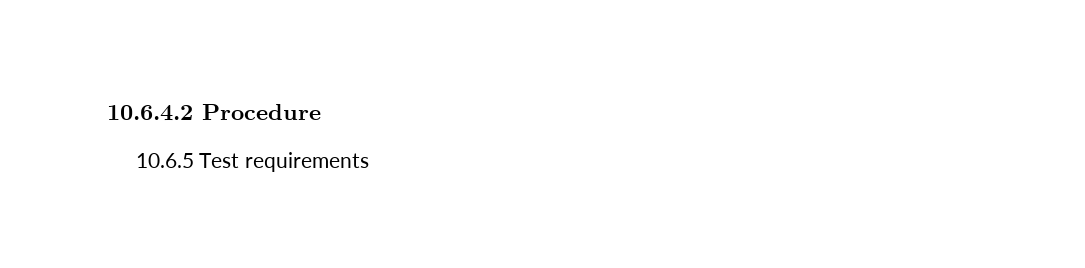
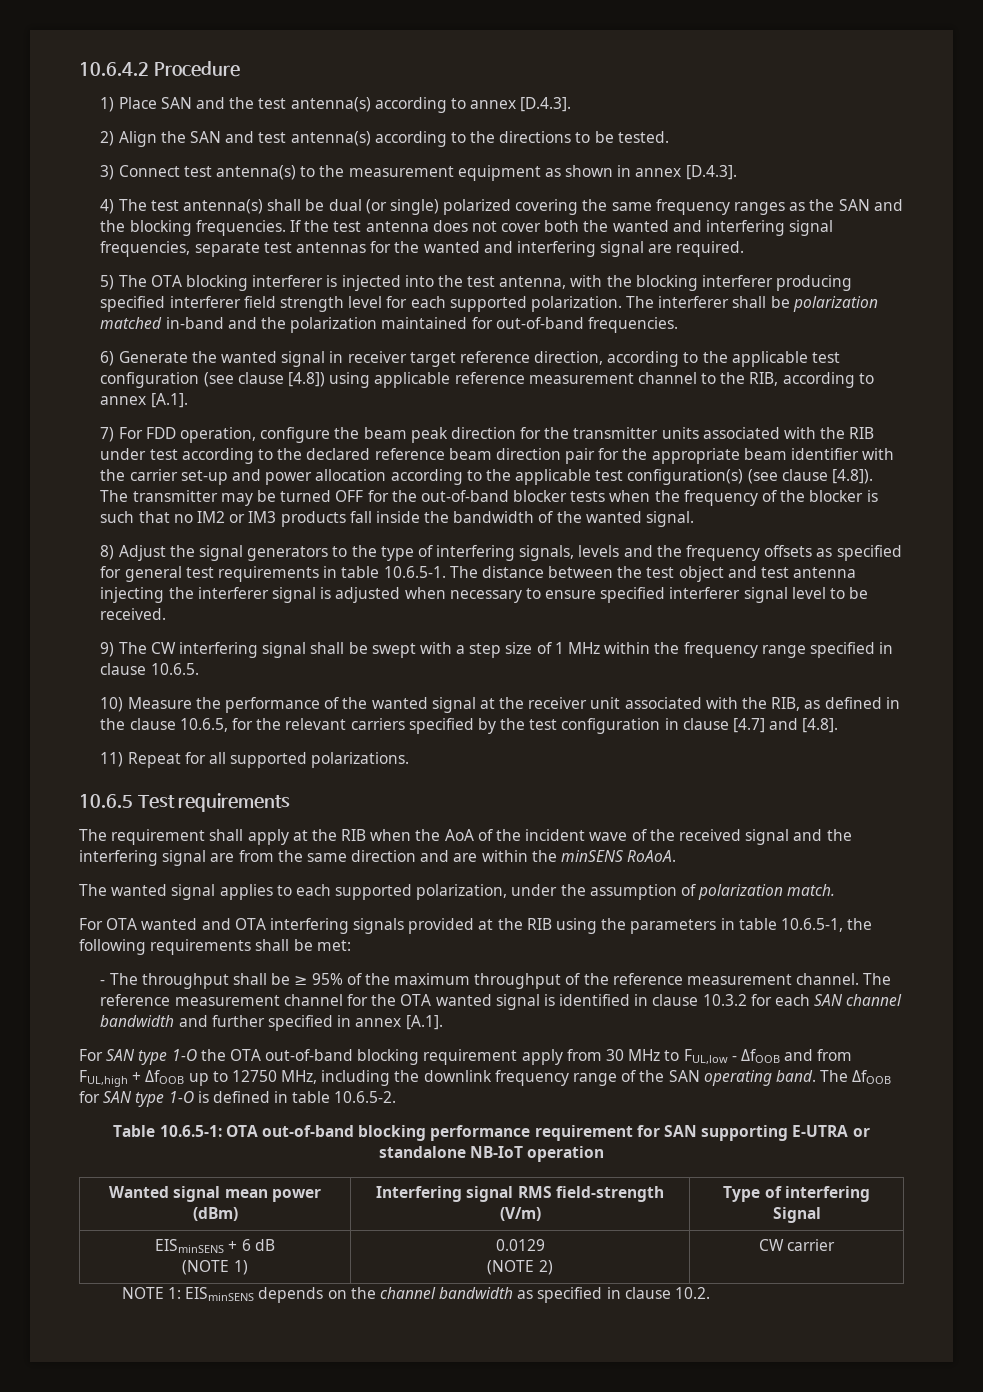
+ 1) Place SAN and the test antenna(s) according to annex [D.4.3].
+ 2) Align the SAN and test antenna(s) according to the directions to be tested.
+ 3) Connect test antenna(s) to the measurement equipment as shown in annex [D.4.3].
+ 4) The test antenna(s) shall be dual (or single) polarized covering the same frequency ranges as the SAN and the blocking frequencies. If the test antenna does not cover both the wanted and interfering signal frequencies, separate test antennas for the wanted and interfering signal are required.
+ 5) The OTA blocking interferer is injected into the test antenna, with the blocking interferer producing specified interferer field strength level for each supported polarization. The interferer shall be polarization matched in-band and the polarization maintained for out-of-band frequencies.
+ 6) Generate the wanted signal in receiver target reference direction, according to the applicable test configuration (see clause [4.8]) using applicable reference measurement channel to the RIB, according to annex [A.1].
+ 7) For FDD operation, configure the beam peak direction for the transmitter units associated with the RIB under test according to the declared reference beam direction pair for the appropriate beam identifier with the carrier set-up and power allocation according to the applicable test configuration(s) (see clause [4.8]). The transmitter may be turned OFF for the out-of-band blocker tests when the frequency of the blocker is such that no IM2 or IM3 products fall inside the bandwidth of the wanted signal.
+ 8) Adjust the signal generators to the type of interfering signals, levels and the frequency offsets as specified for general test requirements in table 10.6.5-1. The distance between the test object and test antenna injecting the interferer signal is adjusted when necessary to ensure specified interferer signal level to be received.
+ 9) The CW interfering signal shall be swept with a step size of 1 MHz within the frequency range specified in clause 10.6.5.
+ 10) Measure the performance of the wanted signal at the receiver unit associated with the RIB, as defined in the clause 10.6.5, for the relevant carriers specified by the test configuration in clause [4.7] and [4.8].
+ 11) Repeat for all supported polarizations.
  10.6.5 Test requirements
+ The requirement shall apply at the RIB when the AoA of the incident wave of the received signal and the interfering signal are from the same direction and are within the minSENS RoAoA.
+ The wanted signal applies to each supported polarization, under the assumption of polarization match.
+ For OTA wanted and OTA interfering signals provided at the RIB using the parameters in table 10.6.5-1, the following requirements shall be met:
+ - The throughput shall be ≥ 95% of the maximum throughput of the reference measurement channel. The reference measurement channel for the OTA wanted signal is identified in clause 10.3.2 for each SAN channel bandwidth and further specified in annex [A.1].
+ For SAN type 1-O the OTA out-of-band blocking requirement apply from 30 MHz to FUL,low - ΔfOOB and from FUL,high + ΔfOOB up to 12750 MHz, including the downlink frequency range of the SAN operating band. The ΔfOOB for SAN type 1-O is defined in table 10.6.5-2.
+ Table 10.6.5-1: OTA out-of-band blocking performance requirement for SAN supporting E-UTRA or standalone NB-IoT operation
+ Wanted signal mean power (dBm) | Interfering signal RMS field-strength (V/m) | Type of interfering Signal
+ EISminSENS + 6 dB
+ (NOTE 1) | 0.0129
+ (NOTE 2) | CW carrier
+ NOTE 1: EISminSENS depends on the channel bandwidth as specified in clause 10.2.

